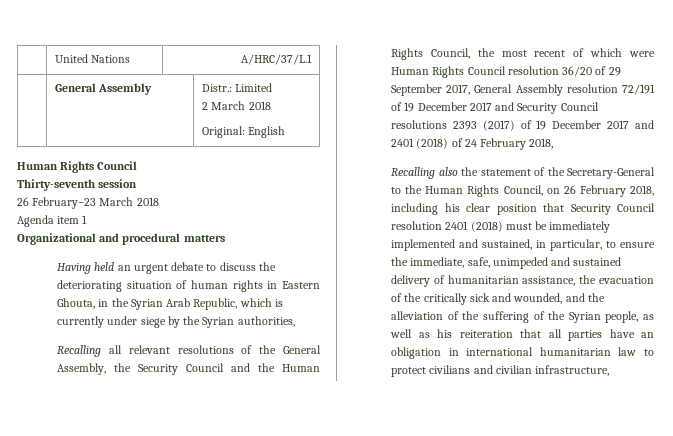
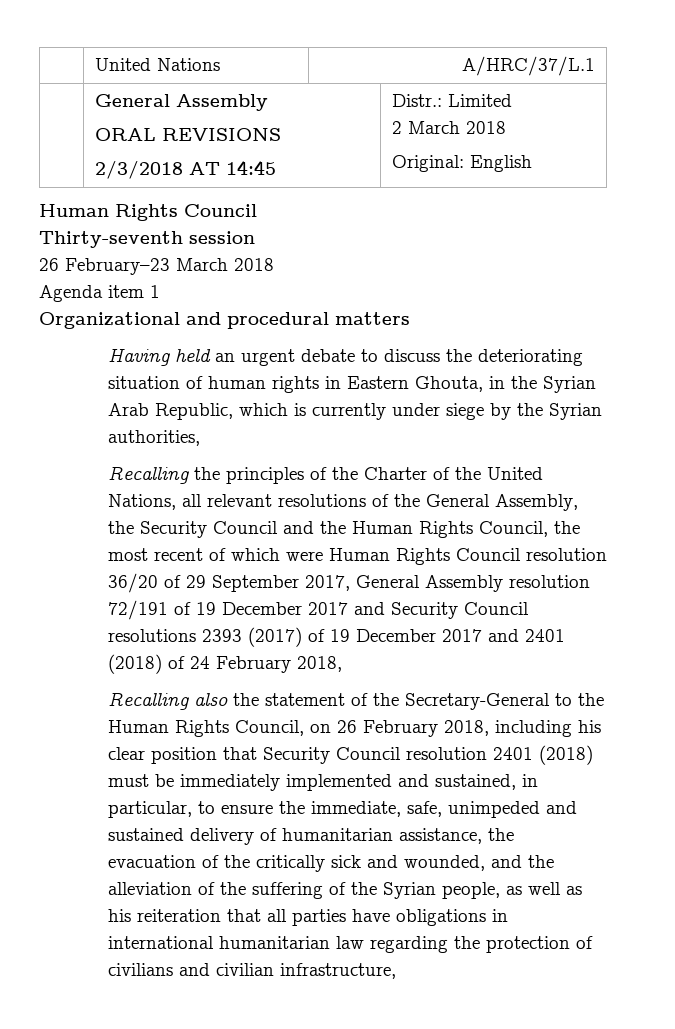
- | General Assembly | Distr.: Limited
+ | General Assembly
+ ORAL REVISIONS
+ 2/3/2018 AT 14:45 | Distr.: Limited
- Recalling all relevant resolutions of the General Assembly, the Security Council and the Human Rights Council, the most recent of which were Human Rights Council resolution 36/20 of 29 September 2017, General Assembly resolution 72/191 of 19 December 2017 and Security Council resolutions 2393 (2017) of 19 December 2017 and 2401 (2018) of 24 February 2018,
+ Recalling the principles of the Charter of the United Nations, all relevant resolutions of the General Assembly, the Security Council and the Human Rights Council, the most recent of which were Human Rights Council resolution 36/20 of 29 September 2017, General Assembly resolution 72/191 of 19 December 2017 and Security Council resolutions 2393 (2017) of 19 December 2017 and 2401 (2018) of 24 February 2018,
- Recalling also the statement of the Secretary-General to the Human Rights Council, on 26 February 2018, including his clear position that Security Council resolution 2401 (2018) must be immediately implemented and sustained, in particular, to ensure the immediate, safe, unimpeded and sustained delivery of humanitarian assistance, the evacuation of the critically sick and wounded, and the alleviation of the suffering of the Syrian people, as well as his reiteration that all parties have an obligation in international humanitarian law to protect civilians and civilian infrastructure,
+ Recalling also the statement of the Secretary-General to the Human Rights Council, on 26 February 2018, including his clear position that Security Council resolution 2401 (2018) must be immediately implemented and sustained, in particular, to ensure the immediate, safe, unimpeded and sustained delivery of humanitarian assistance, the evacuation of the critically sick and wounded, and the alleviation of the suffering of the Syrian people, as well as his reiteration that all parties have obligations in international humanitarian law regarding the protection of civilians and civilian infrastructure,

